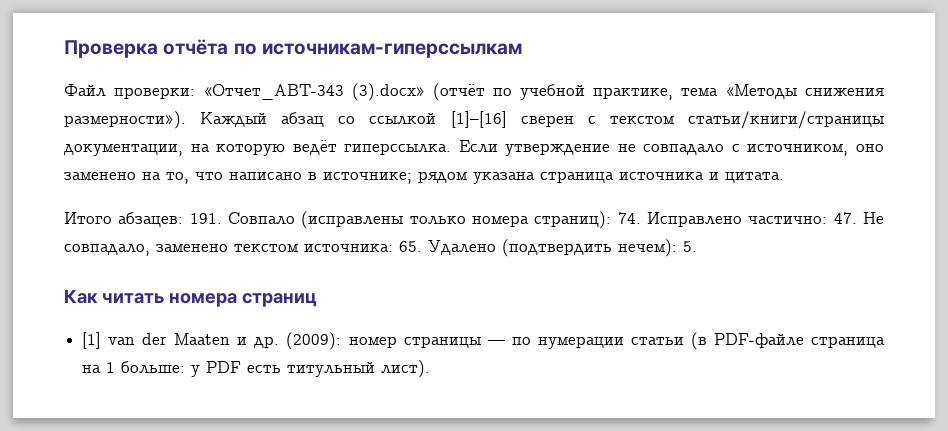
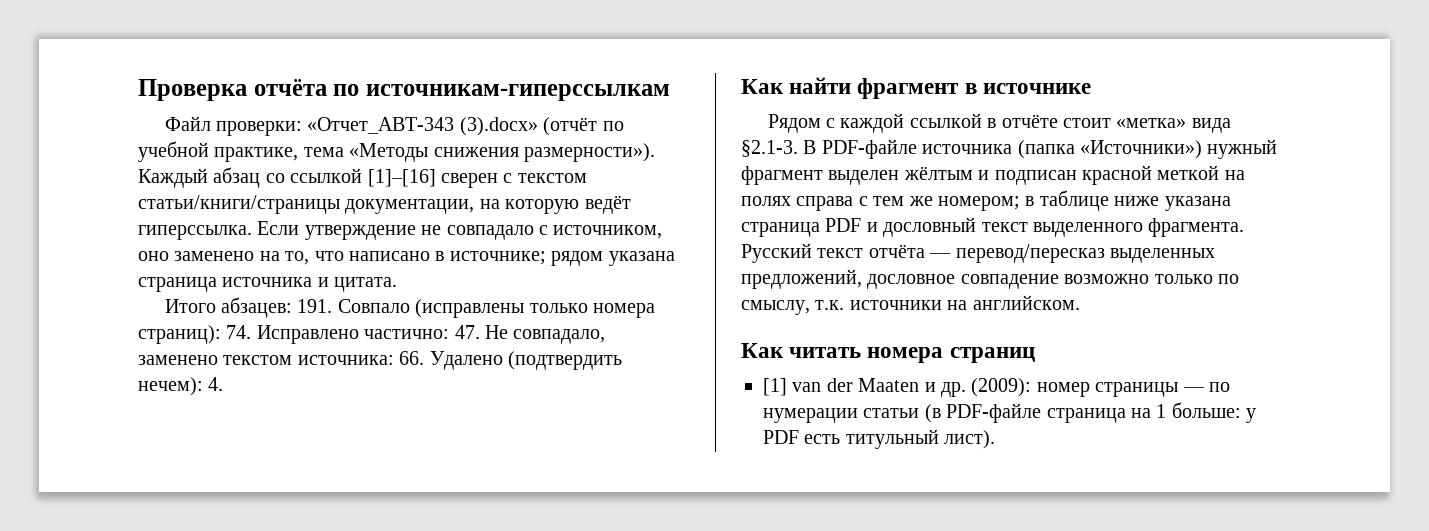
- Итого абзацев: 191. Совпало (исправлены только номера страниц): 74. Исправлено частично: 47. Не совпадало, заменено текстом источника: 65. Удалено (подтвердить нечем): 5.
+ Итого абзацев: 191. Совпало (исправлены только номера страниц): 74. Исправлено частично: 47. Не совпадало, заменено текстом источника: 66. Удалено (подтвердить нечем): 4.
+ Как найти фрагмент в источнике
+ Рядом с каждой ссылкой в отчёте стоит «метка» вида §2.1-3. В PDF-файле источника (папка «Источники») нужный фрагмент выделен жёлтым и подписан красной меткой на полях справа с тем же номером; в таблице ниже указана страница PDF и дословный текст выделенного фрагмента. Русский текст отчёта — перевод/пересказ выделенных предложений, дословное совпадение возможно только по смыслу, т.к. источники на английском.

